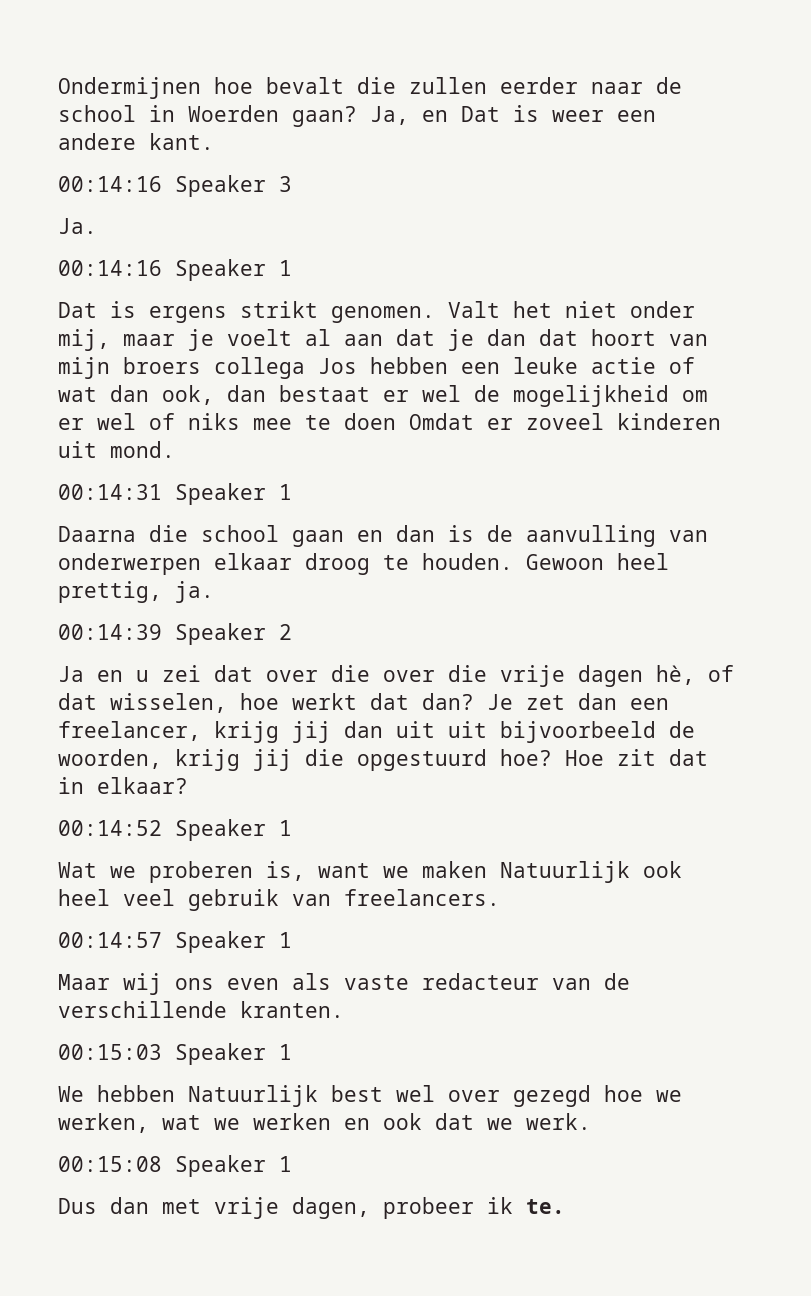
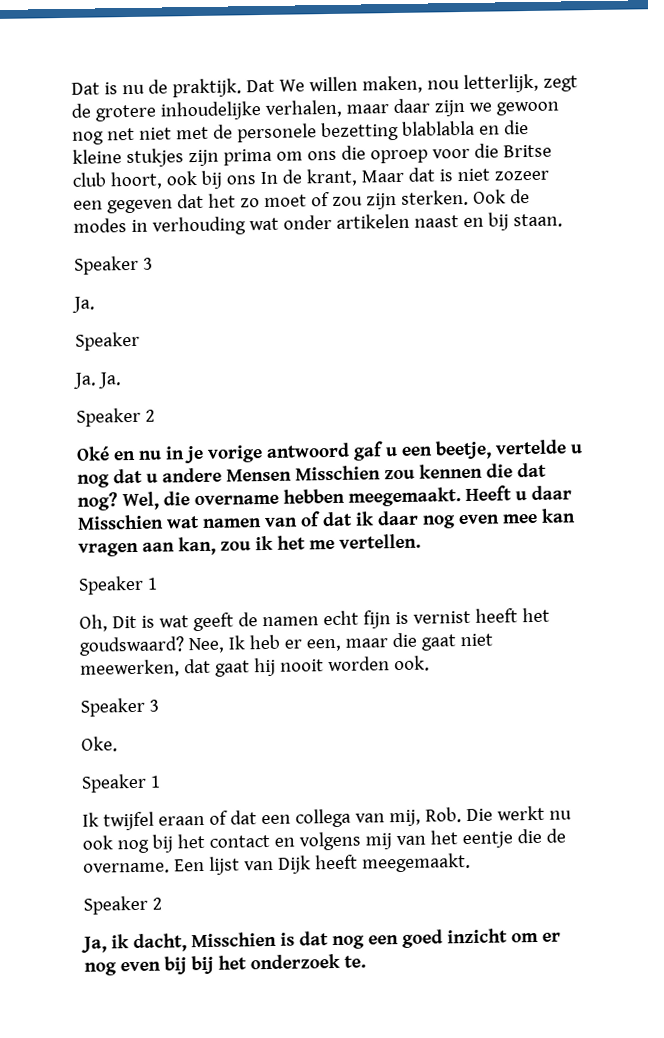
- Ondermijnen hoe bevalt die zullen eerder naar de school in Woerden gaan? Ja, en Dat is weer een andere kant.
- 00:14:16 Speaker 3
+ Dat is nu de praktijk. Dat We willen maken, nou letterlijk, zegt de grotere inhoudelijke verhalen, maar daar zijn we gewoon nog net niet met de personele bezetting blablabla en die kleine stukjes zijn prima om ons die oproep voor die Britse club hoort, ook bij ons In de krant, Maar dat is niet zozeer een gegeven dat het zo moet of zou zijn sterken. Ook de modes in verhouding wat onder artikelen naast en bij staan.
+ Speaker 3
  Ja.
- 00:14:16 Speaker 1
- Dat is ergens strikt genomen. Valt het niet onder mij, maar je voelt al aan dat je dan dat hoort van mijn broers collega Jos hebben een leuke actie of wat dan ook, dan bestaat er wel de mogelijkheid om er wel of niks mee te doen Omdat er zoveel kinderen uit mond.
- 00:14:31 Speaker 1
- Daarna die school gaan en dan is de aanvulling van onderwerpen elkaar droog te houden. Gewoon heel prettig, ja.
- 00:14:39 Speaker 2
- Ja en u zei dat over die over die vrije dagen hè, of dat wisselen, hoe werkt dat dan? Je zet dan een freelancer, krijg jij dan uit uit bijvoorbeeld de woorden, krijg jij die opgestuurd hoe? Hoe zit dat in elkaar?
- 00:14:52 Speaker 1
- Wat we proberen is, want we maken Natuurlijk ook heel veel gebruik van freelancers.
- 00:14:57 Speaker 1
- Maar wij ons even als vaste redacteur van de verschillende kranten.
- 00:15:03 Speaker 1
- We hebben Natuurlijk best wel over gezegd hoe we werken, wat we werken en ook dat we werk.
- 00:15:08 Speaker 1
- Dus dan met vrije dagen, probeer ik te.
+ Speaker
+ Ja. Ja.
+ Speaker 2
+ Oké en nu in je vorige antwoord gaf u een beetje, vertelde u nog dat u andere Mensen Misschien zou kennen die dat nog? Wel, die overname hebben meegemaakt. Heeft u daar Misschien wat namen van of dat ik daar nog even mee kan vragen aan kan, zou ik het me vertellen.
+ Speaker 1
+ Oh, Dit is wat geeft de namen echt fijn is vernist heeft het goudswaard? Nee, Ik heb er een, maar die gaat niet meewerken, dat gaat hij nooit worden ook.
+ Speaker 3
+ Oke.
+ Speaker 1
+ Ik twijfel eraan of dat een collega van mij, Rob. Die werkt nu ook nog bij het contact en volgens mij van het eentje die de overname. Een lijst van Dijk heeft meegemaakt.
+ Speaker 2
+ Ja, ik dacht, Misschien is dat nog een goed inzicht om er nog even bij bij het onderzoek te.

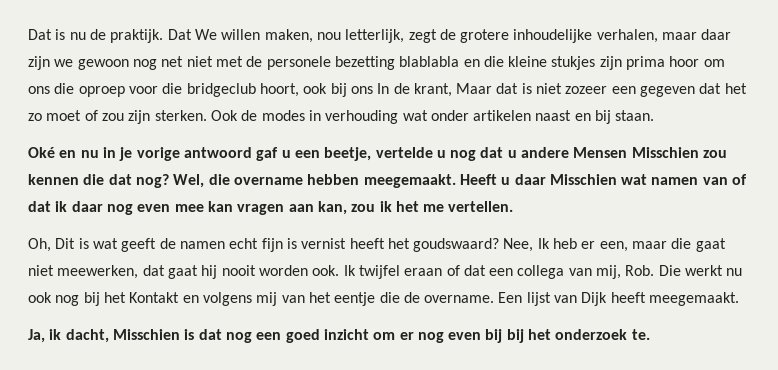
- Dat We willen maken, nou letterlijk, zegt de grotere inhoudelijke verhalen, maar daar zijn we gewoon nog net niet met de personele bezetting blablabla en die kleine stukjes zijn prima om ons die oproep voor die Britse club hoort, ook bij ons In de krant, Maar dat is niet zozeer een gegeven dat het zo moet of zou zijn sterken.
+ Dat We willen maken, nou letterlijk, zegt de grotere inhoudelijke verhalen, maar daar zijn we gewoon nog net niet met de personele bezetting blablabla en die kleine stukjes zijn prima hoor om ons die oproep voor die bridgeclub hoort, ook bij ons In de krant, Maar dat is niet zozeer een gegeven dat het zo moet of zou zijn sterken.
  Ook de modes in verhouding wat onder artikelen naast en bij staan.
- Speaker 3
- Ja.
- Speaker
- Ja. Ja.
- Speaker 2
  Heeft u daar Misschien wat namen van of dat ik daar nog even mee kan vragen aan kan, zou ik het me vertellen.
- Speaker 1
- Nee, Ik heb er een, maar die gaat niet meewerken, dat gaat hij nooit worden ook.
- Speaker 3
- Oke.
- Speaker 1
- Ik twijfel eraan of dat een collega van mij, Rob. Die werkt nu ook nog bij het contact en volgens mij van het eentje die de overname.
+ Nee, Ik heb er een, maar die gaat niet meewerken, dat gaat hij nooit worden ook. Ik twijfel eraan of dat een collega van mij, Rob. Die werkt nu ook nog bij het Kontakt en volgens mij van het eentje die de overname.
  Een lijst van Dijk heeft meegemaakt.
- Speaker 2

